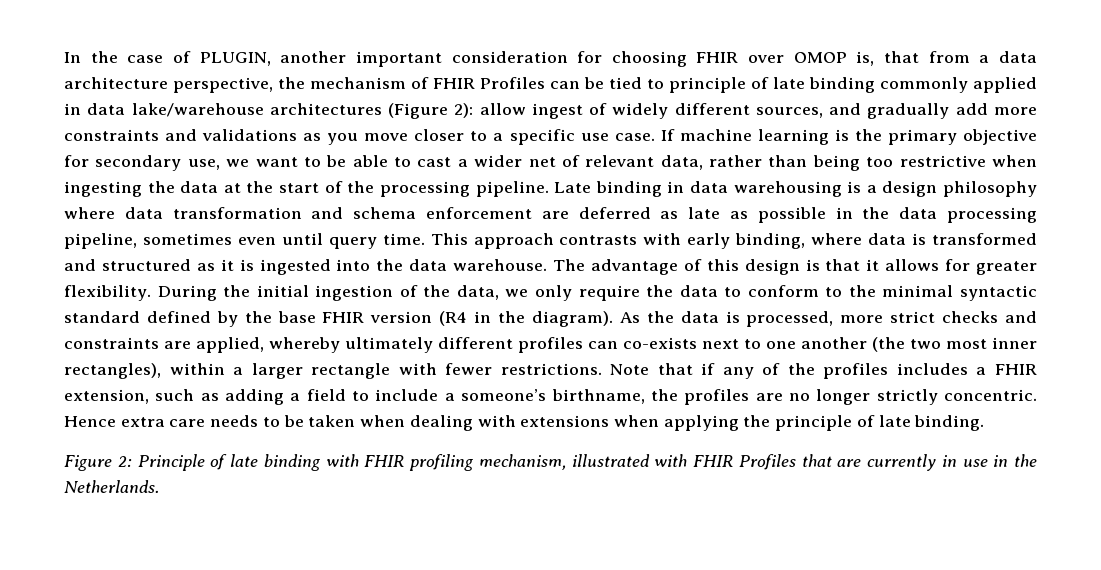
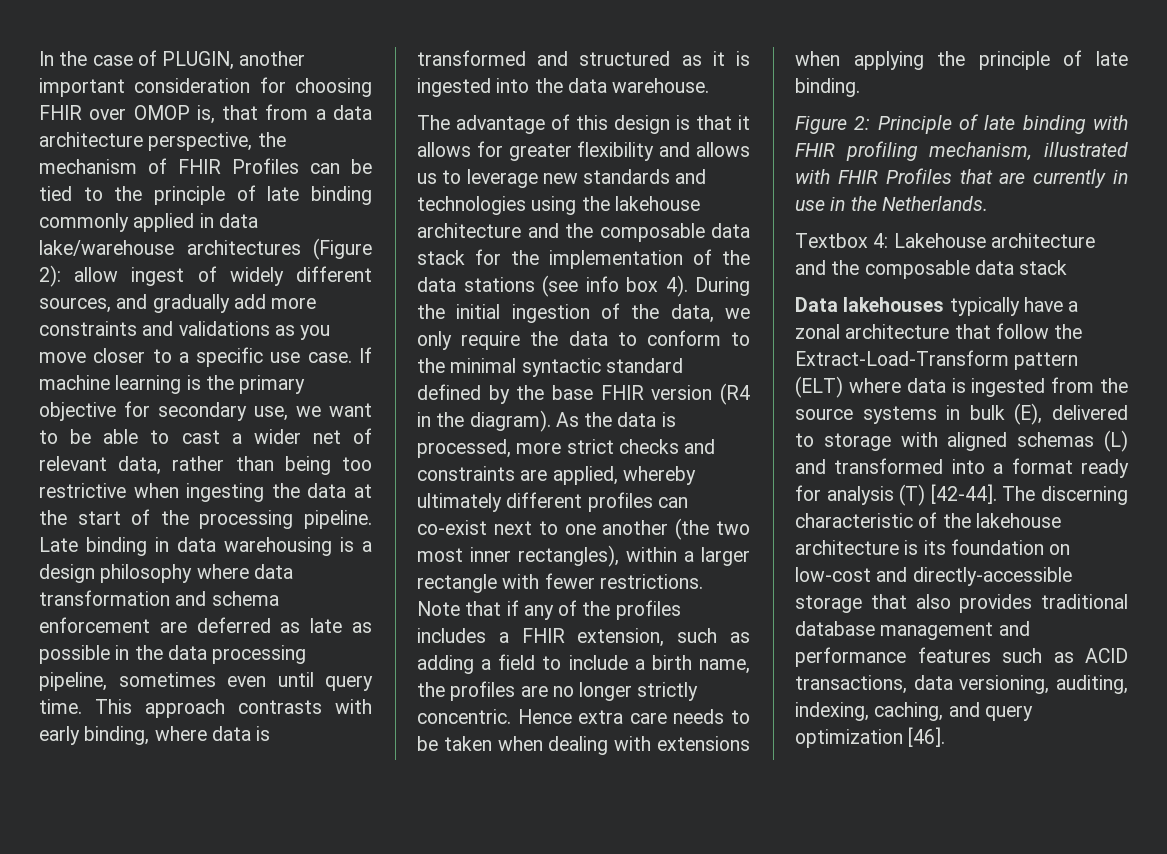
- In the case of PLUGIN, another important consideration for choosing FHIR over OMOP is, that from a data architecture perspective, the mechanism of FHIR Profiles can be tied to principle of late binding commonly applied in data lake/warehouse architectures (Figure 2):
+ In the case of PLUGIN, another important consideration for choosing FHIR over OMOP is, that from a data architecture perspective, the mechanism of FHIR Profiles can be tied to the principle of late binding commonly applied in data lake/warehouse architectures (Figure 2):
- This approach contrasts with early binding, where data is transformed and structured as it is ingested into the data warehouse. The advantage of this design is that it allows for greater flexibility.
+ This approach contrasts with early binding, where data is transformed and structured as it is ingested into the data warehouse.
+ The advantage of this design is that it allows for greater flexibility and allows us to leverage new standards and technologies using the lakehouse architecture and the composable data stack for the implementation of the data stations (see info box 4).
- As the data is processed, more strict checks and constraints are applied, whereby ultimately different profiles can co-exists next to one another (the two most inner rectangles), within a larger rectangle with fewer restrictions.
+ As the data is processed, more strict checks and constraints are applied, whereby ultimately different profiles can co-exist next to one another (the two most inner rectangles), within a larger rectangle with fewer restrictions.
- Note that if any of the profiles includes a FHIR extension, such as adding a field to include a someone’s birthname, the profiles are no longer strictly concentric.
+ Note that if any of the profiles includes a FHIR extension, such as adding a field to include a birth name, the profiles are no longer strictly concentric.
+ Textbox 4: Lakehouse architecture and the composable data stack
+ Data lakehouses typically have a zonal architecture that follow the Extract-Load-Transform pattern (ELT) where data is ingested from the source systems in bulk (E), delivered to storage with aligned schemas (L) and transformed into a format ready for analysis (T) [42-44]. The discerning characteristic of the lakehouse architecture is its foundation on low-cost and directly-accessible storage that also provides traditional database management and performance features such as ACID transactions, data versioning, auditing, indexing, caching, and query optimization [46].

